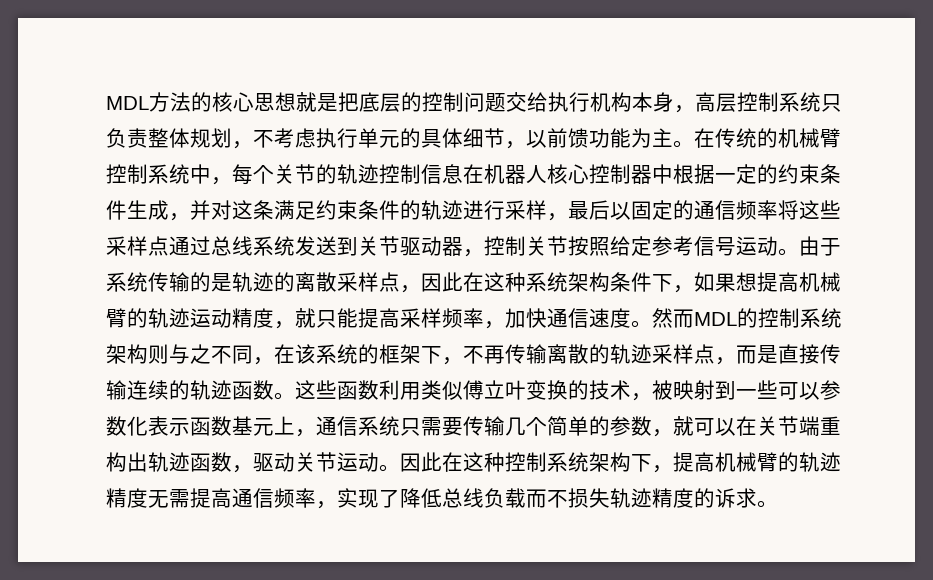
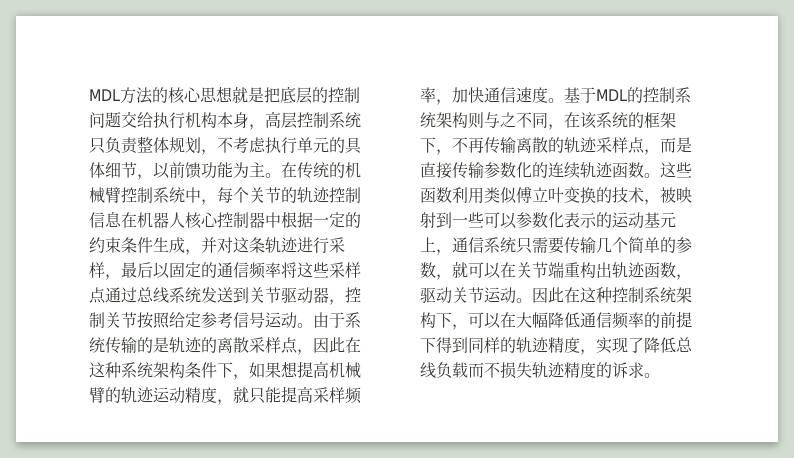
- 在传统的机械臂控制系统中，每个关节的轨迹控制信息在机器人核心控制器中根据一定的约束条件生成，并对这条满足约束条件的轨迹进行采样，最后以固定的通信频率将这些采样点通过总线系统发送到关节驱动器，控制关节按照给定参考信号运动。
+ 在传统的机械臂控制系统中，每个关节的轨迹控制信息在机器人核心控制器中根据一定的约束条件生成，并对这条轨迹进行采样，最后以固定的通信频率将这些采样点通过总线系统发送到关节驱动器，控制关节按照给定参考信号运动。
- 然而MDL的控制系统架构则与之不同，在该系统的框架下，不再传输离散的轨迹采样点，而是直接传输连续的轨迹函数。
+ 基于MDL的控制系统架构则与之不同，在该系统的框架下，不再传输离散的轨迹采样点，而是直接传输参数化的连续轨迹函数。
- 这些函数利用类似傅立叶变换的技术，被映射到一些可以参数化表示函数基元上，通信系统只需要传输几个简单的参数，就可以在关节端重构出轨迹函数，驱动关节运动。
+ 这些函数利用类似傅立叶变换的技术，被映射到一些可以参数化表示的运动基元上，通信系统只需要传输几个简单的参数，就可以在关节端重构出轨迹函数，驱动关节运动。
- 因此在这种控制系统架构下，提高机械臂的轨迹精度无需提高通信频率，实现了降低总线负载而不损失轨迹精度的诉求。
+ 因此在这种控制系统架构下，可以在大幅降低通信频率的前提下得到同样的轨迹精度，实现了降低总线负载而不损失轨迹精度的诉求。

